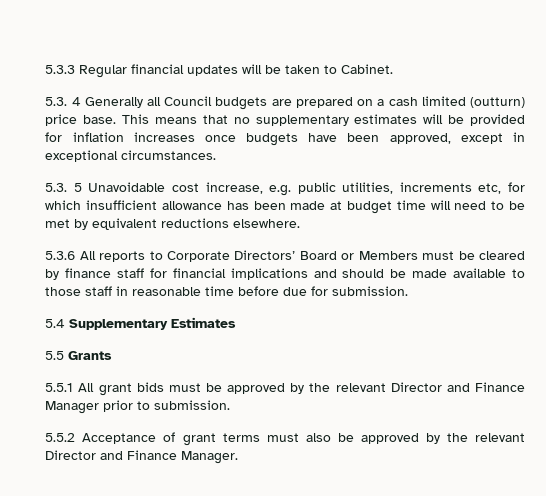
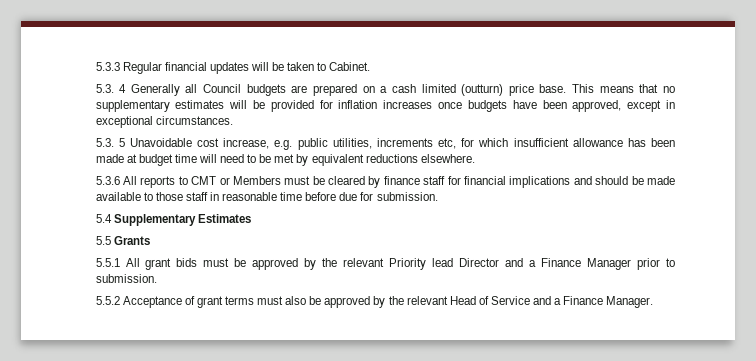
- 5.3.6 All reports to Corporate Directors’ Board or Members must be cleared by finance staff for financial implications and should be made available to those staff in reasonable time before due for submission.
+ 5.3.6 All reports to CMT or Members must be cleared by finance staff for financial implications and should be made available to those staff in reasonable time before due for submission.
- 5.5.1 All grant bids must be approved by the relevant Director and Finance Manager prior to submission.
+ 5.5.1 All grant bids must be approved by the relevant Priority lead Director and a Finance Manager prior to submission.
- 5.5.2 Acceptance of grant terms must also be approved by the relevant Director and Finance Manager.
+ 5.5.2 Acceptance of grant terms must also be approved by the relevant Head of Service and a Finance Manager.

